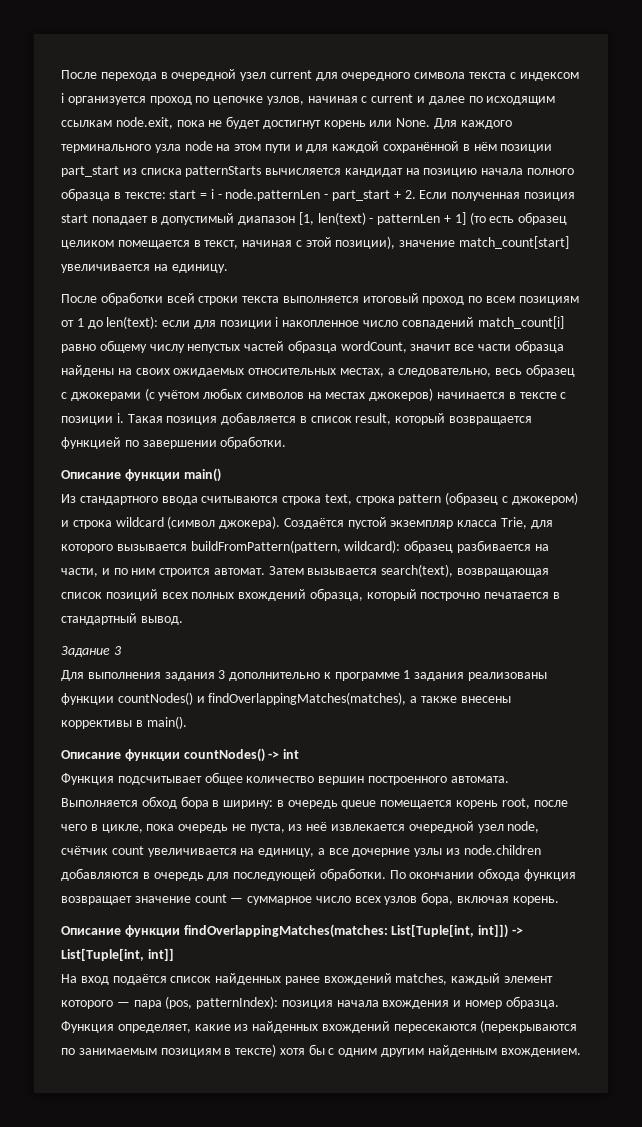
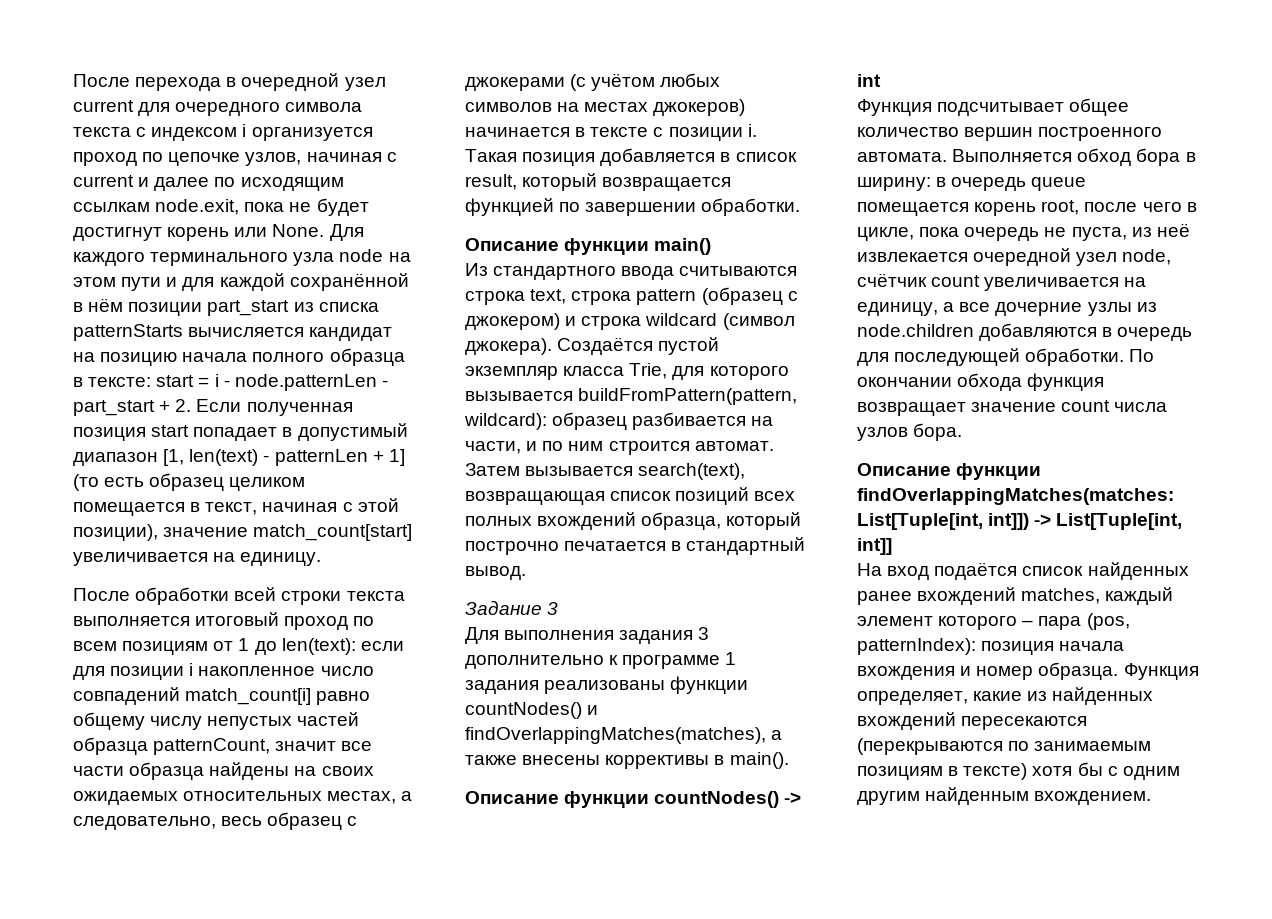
- После обработки всей строки текста выполняется итоговый проход по всем позициям от 1 до len(text): если для позиции i накопленное число совпадений match_count[i] равно общему числу непустых частей образца wordCount, значит все части образца найдены на своих ожидаемых относительных местах, а следовательно, весь образец с джокерами (с учётом любых символов на местах джокеров) начинается в тексте с позиции i.
+ После обработки всей строки текста выполняется итоговый проход по всем позициям от 1 до len(text): если для позиции i накопленное число совпадений match_count[i] равно общему числу непустых частей образца patternCount, значит все части образца найдены на своих ожидаемых относительных местах, а следовательно, весь образец с джокерами (с учётом любых символов на местах джокеров) начинается в тексте с позиции i.
- По окончании обхода функция возвращает значение count — суммарное число всех узлов бора, включая корень.
+ По окончании обхода функция возвращает значение count числа узлов бора.
- На вход подаётся список найденных ранее вхождений matches, каждый элемент которого — пара (pos, patternIndex): позиция начала вхождения и номер образца.
+ На вход подаётся список найденных ранее вхождений matches, каждый элемент которого – пара (pos, patternIndex): позиция начала вхождения и номер образца.

